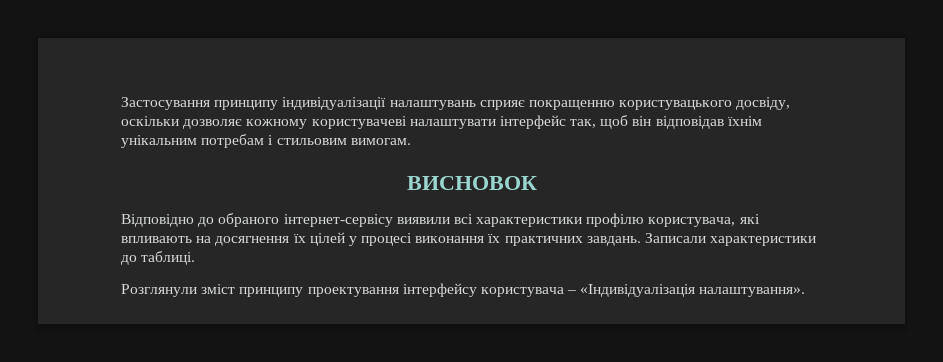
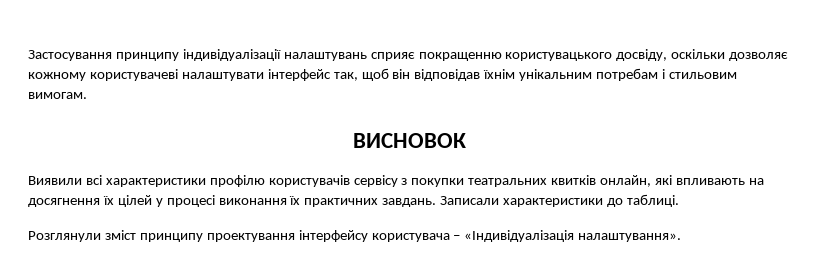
- Відповідно до обраного інтернет-сервісу виявили всі характеристики профілю користувача, які впливають на досягнення їх цілей у процесі виконання їх практичних завдань.
+ Виявили всі характеристики профілю користувачів сервісу з покупки театральних квитків онлайн, які впливають на досягнення їх цілей у процесі виконання їх практичних завдань.

